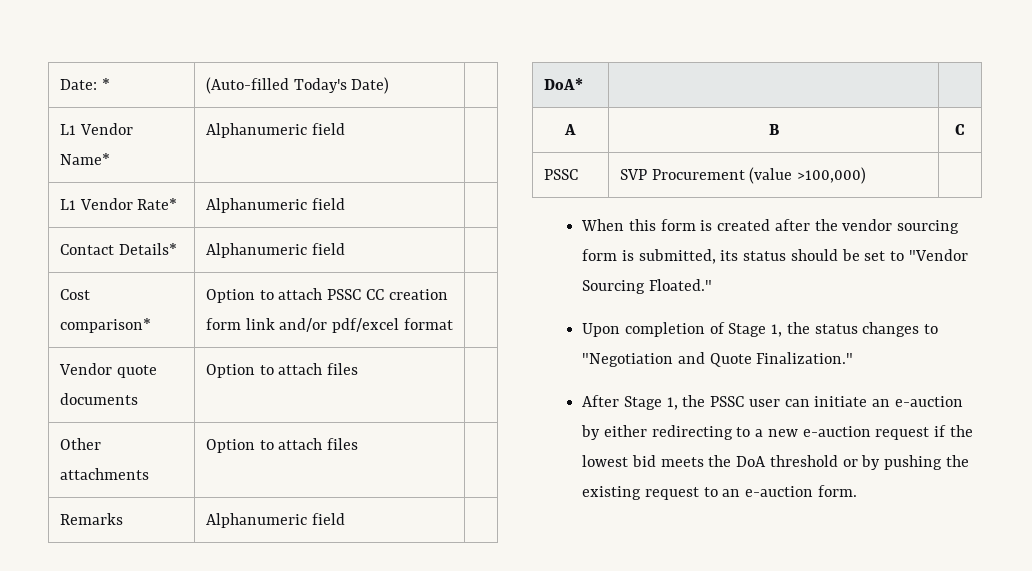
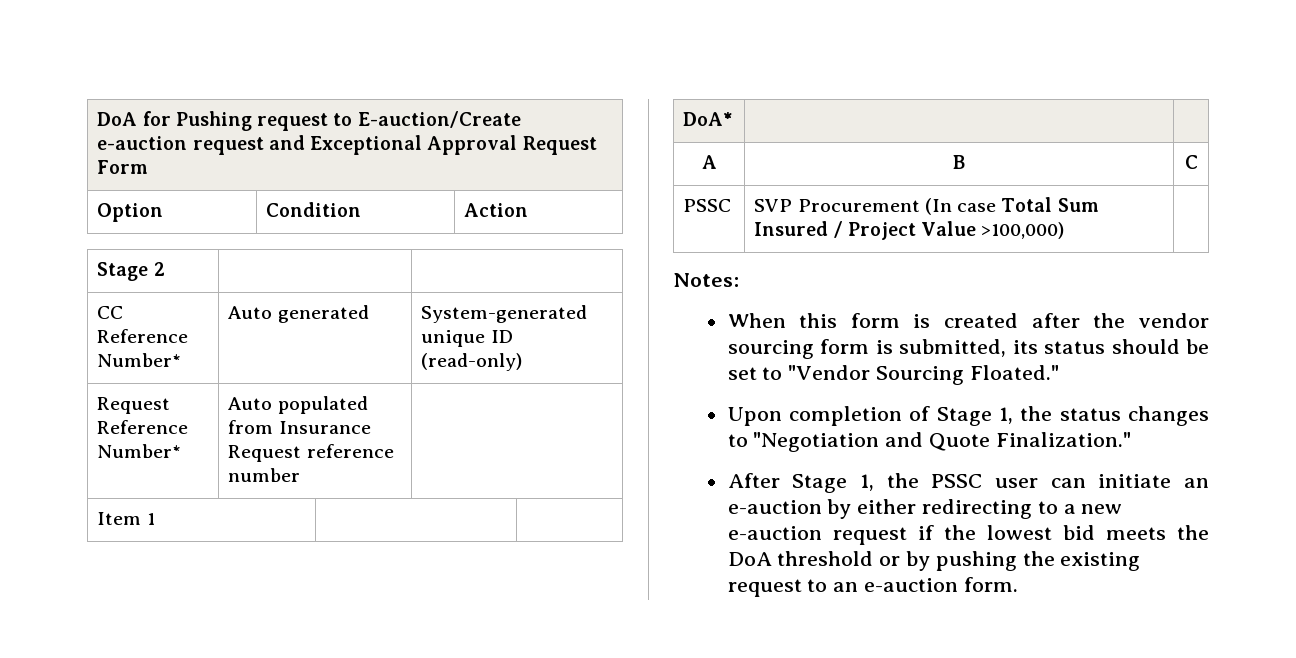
- Date: * | (Auto-filled Today's Date) |
- L1 Vendor Name* | Alphanumeric field |
- L1 Vendor Rate* | Alphanumeric field |
- Contact Details* | Alphanumeric field |
- Cost comparison* | Option to attach PSSC CC creation form link and/or pdf/excel format |
- Vendor quote documents | Option to attach files |
- Other attachments | Option to attach files |
- Remarks | Alphanumeric field |
+ DoA for Pushing request to E-auction/Create e-auction request and Exceptional Approval Request Form
+ Option | Condition | Action
+ Stage 2 | |
+ CC Reference Number* | Auto generated | System-generated unique ID (read-only)
+ Request Reference Number* | Auto populated from Insurance Request reference number |
+ Item 1 | |
- PSSC | SVP Procurement (value >100,000) |
+ PSSC | SVP Procurement (In case Total Sum Insured / Project Value >100,000) |
+ Notes:

